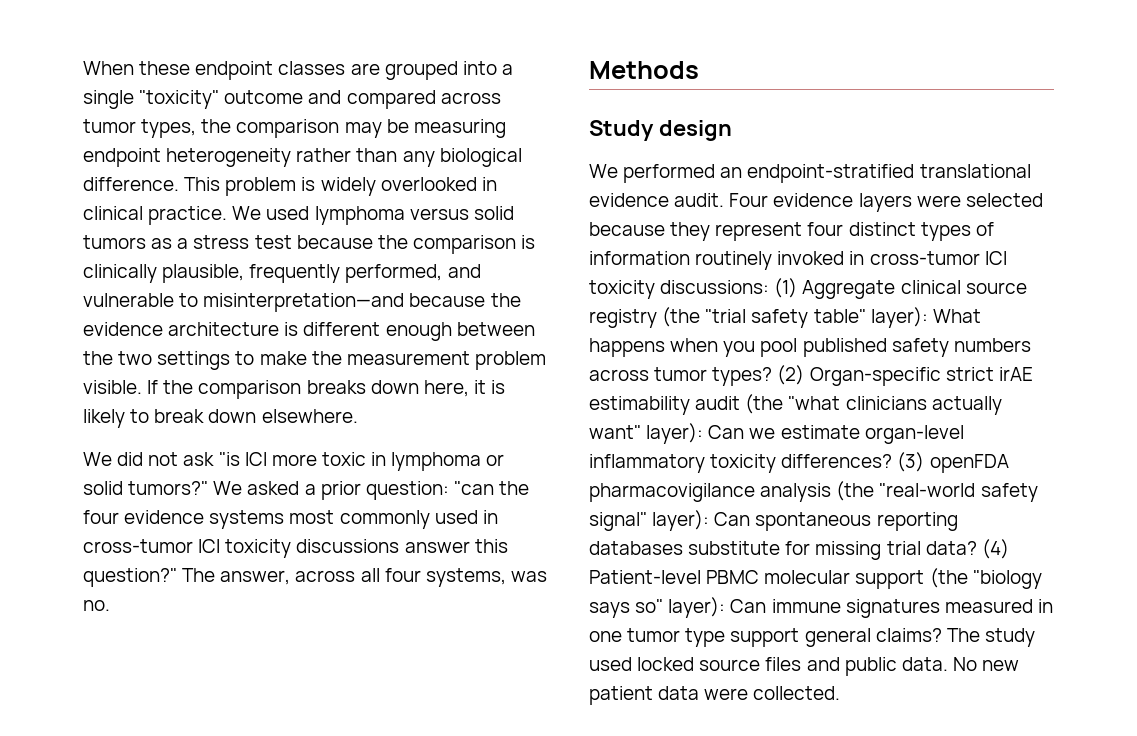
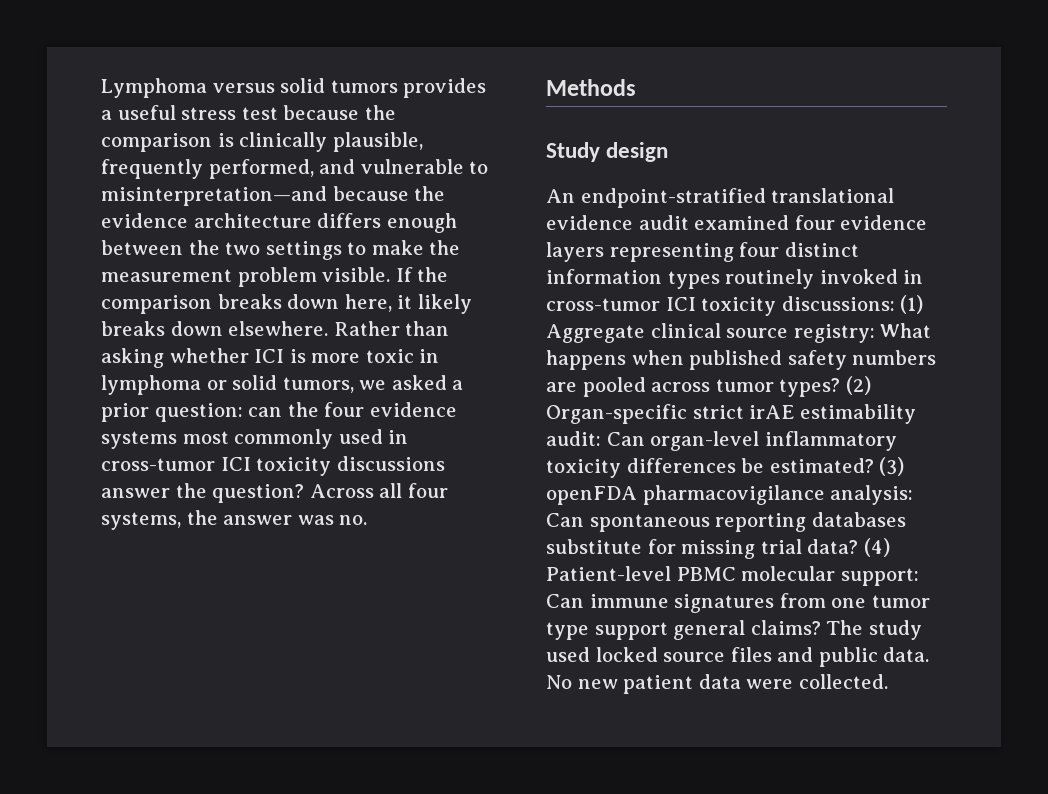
- When these endpoint classes are grouped into a single "toxicity" outcome and compared across tumor types, the comparison may be measuring endpoint heterogeneity rather than any biological difference. This problem is widely overlooked in clinical practice. We used lymphoma versus solid tumors as a stress test because the comparison is clinically plausible, frequently performed, and vulnerable to misinterpretation—and because the evidence architecture is different enough between the two settings to make the measurement problem visible.
+ Lymphoma versus solid tumors provides a useful stress test because the comparison is clinically plausible, frequently performed, and vulnerable to misinterpretation—and because the evidence architecture differs enough between the two settings to make the measurement problem visible.
- If the comparison breaks down here, it is likely to break down elsewhere.
- We did not ask "is ICI more toxic in lymphoma or solid tumors?" We asked a prior question: "can the four evidence systems most commonly used in cross-tumor ICI toxicity discussions answer this question?" The answer, across all four systems, was no.
+ If the comparison breaks down here, it likely breaks down elsewhere. Rather than asking whether ICI is more toxic in lymphoma or solid tumors, we asked a prior question: can the four evidence systems most commonly used in cross-tumor ICI toxicity discussions answer the question? Across all four systems, the answer was no.
- We performed an endpoint-stratified translational evidence audit. Four evidence layers were selected because they represent four distinct types of information routinely invoked in cross-tumor ICI toxicity discussions: (1) Aggregate clinical source registry (the "trial safety table" layer): What happens when you pool published safety numbers across tumor types?
+ An endpoint-stratified translational evidence audit examined four evidence layers representing four distinct information types routinely invoked in cross-tumor ICI toxicity discussions: (1) Aggregate clinical source registry: What happens when published safety numbers are pooled across tumor types?
- (2) Organ-specific strict irAE estimability audit (the "what clinicians actually want" layer): Can we estimate organ-level inflammatory toxicity differences? (3) openFDA pharmacovigilance analysis (the "real-world safety signal" layer): Can spontaneous reporting databases substitute for missing trial data?
+ (2) Organ-specific strict irAE estimability audit: Can organ-level inflammatory toxicity differences be estimated? (3) openFDA pharmacovigilance analysis: Can spontaneous reporting databases substitute for missing trial data?
- (4) Patient-level PBMC molecular support (the "biology says so" layer): Can immune signatures measured in one tumor type support general claims?
+ (4) Patient-level PBMC molecular support: Can immune signatures from one tumor type support general claims?

